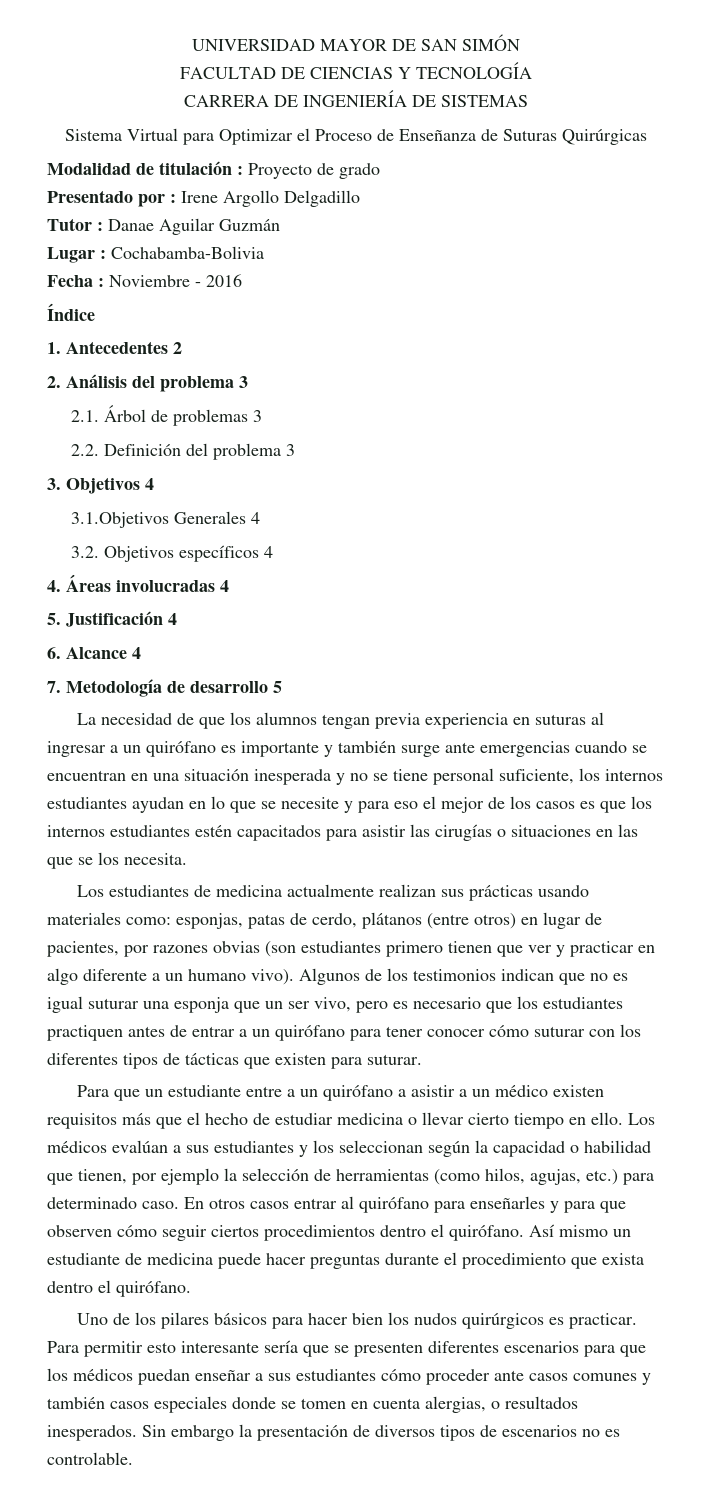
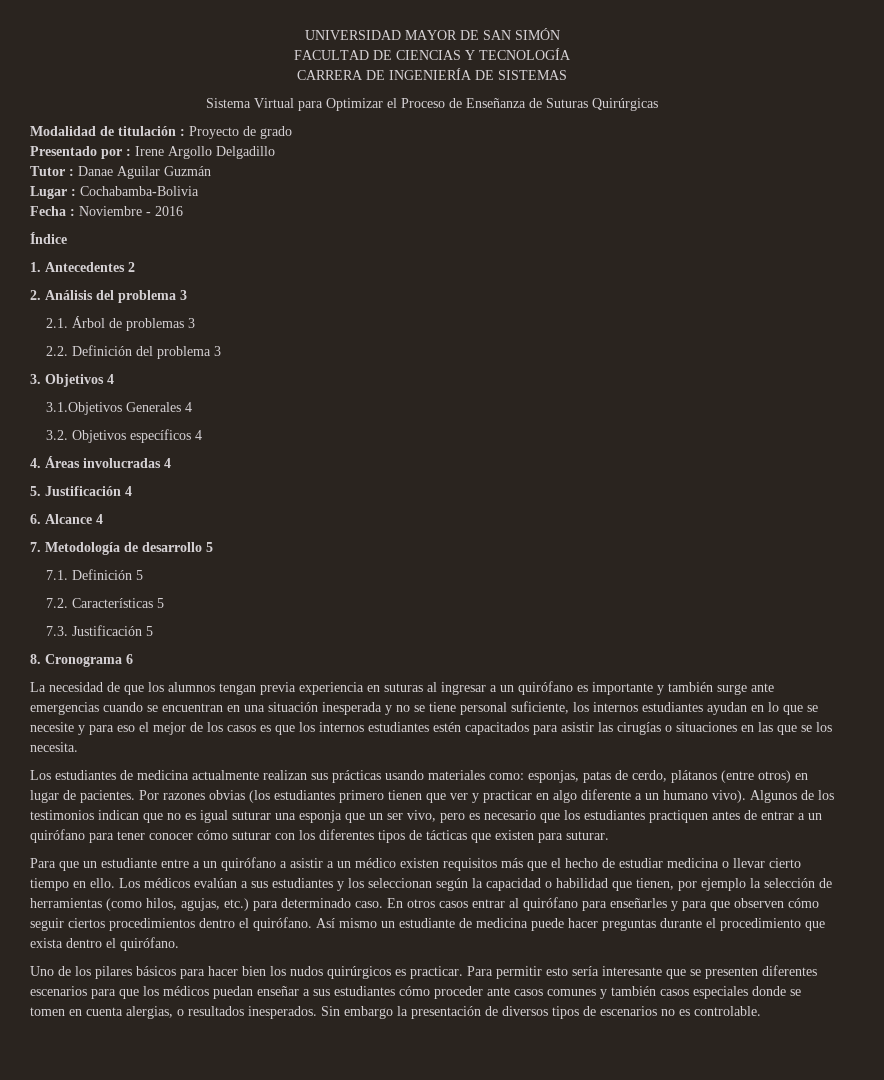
+ 7.1. Definición 5
+ 7.2. Características 5
+ 7.3. Justificación 5
+ 8. Cronograma 6
- Los estudiantes de medicina actualmente realizan sus prácticas usando materiales como: esponjas, patas de cerdo, plátanos (entre otros) en lugar de pacientes, por razones obvias (son estudiantes primero tienen que ver y practicar en algo diferente a un humano vivo).
+ Los estudiantes de medicina actualmente realizan sus prácticas usando materiales como: esponjas, patas de cerdo, plátanos (entre otros) en lugar de pacientes. Por razones obvias (los estudiantes primero tienen que ver y practicar en algo diferente a un humano vivo).
- Para permitir esto interesante sería que se presenten diferentes escenarios para que los médicos puedan enseñar a sus estudiantes cómo proceder ante casos comunes y también casos especiales donde se tomen en cuenta alergias, o resultados inesperados.
+ Para permitir esto sería interesante que se presenten diferentes escenarios para que los médicos puedan enseñar a sus estudiantes cómo proceder ante casos comunes y también casos especiales donde se tomen en cuenta alergias, o resultados inesperados.

